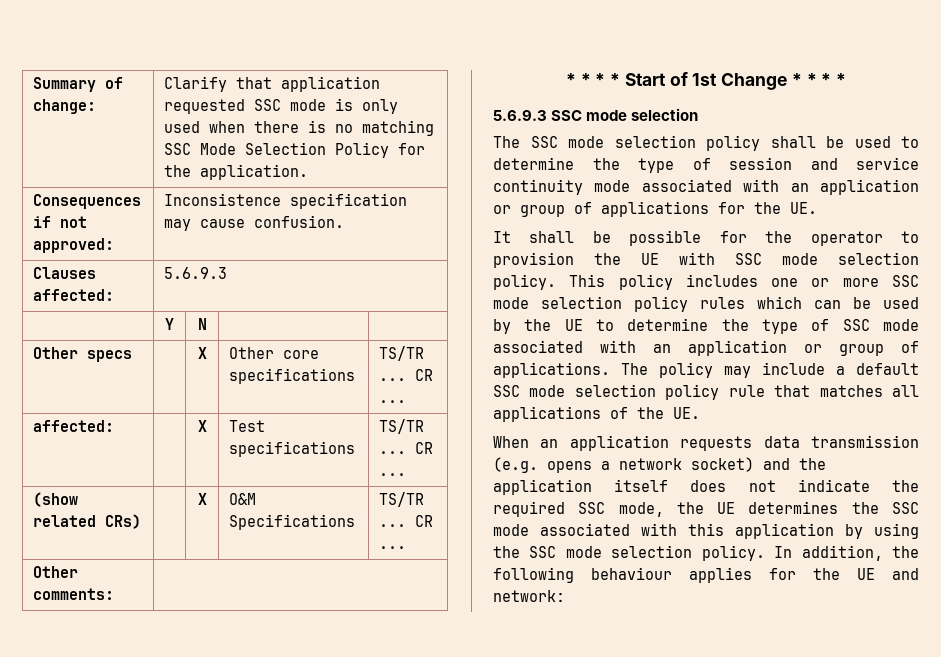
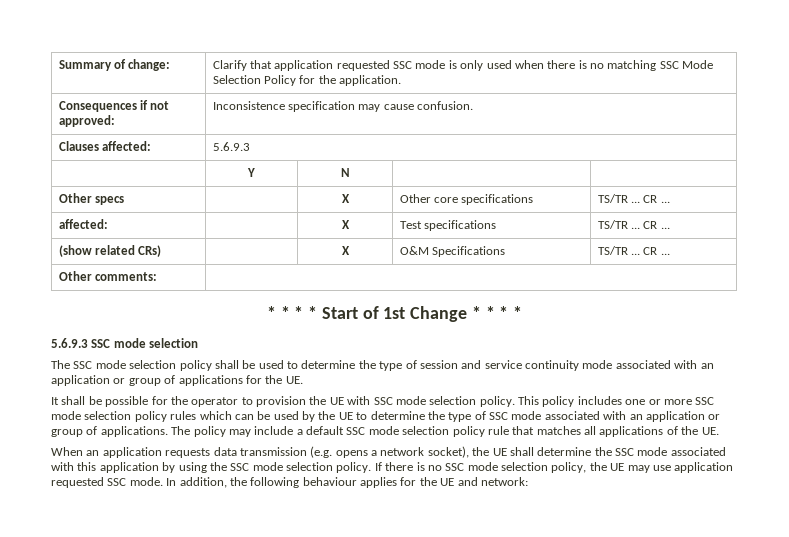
- When an application requests data transmission (e.g. opens a network socket) and the application itself does not indicate the required SSC mode, the UE determines the SSC mode associated with this application by using the SSC mode selection policy.
+ When an application requests data transmission (e.g. opens a network socket), the UE shall determine the SSC mode associated with this application by using the SSC mode selection policy.
+ If there is no SSC mode selection policy, the UE may use application requested SSC mode.

